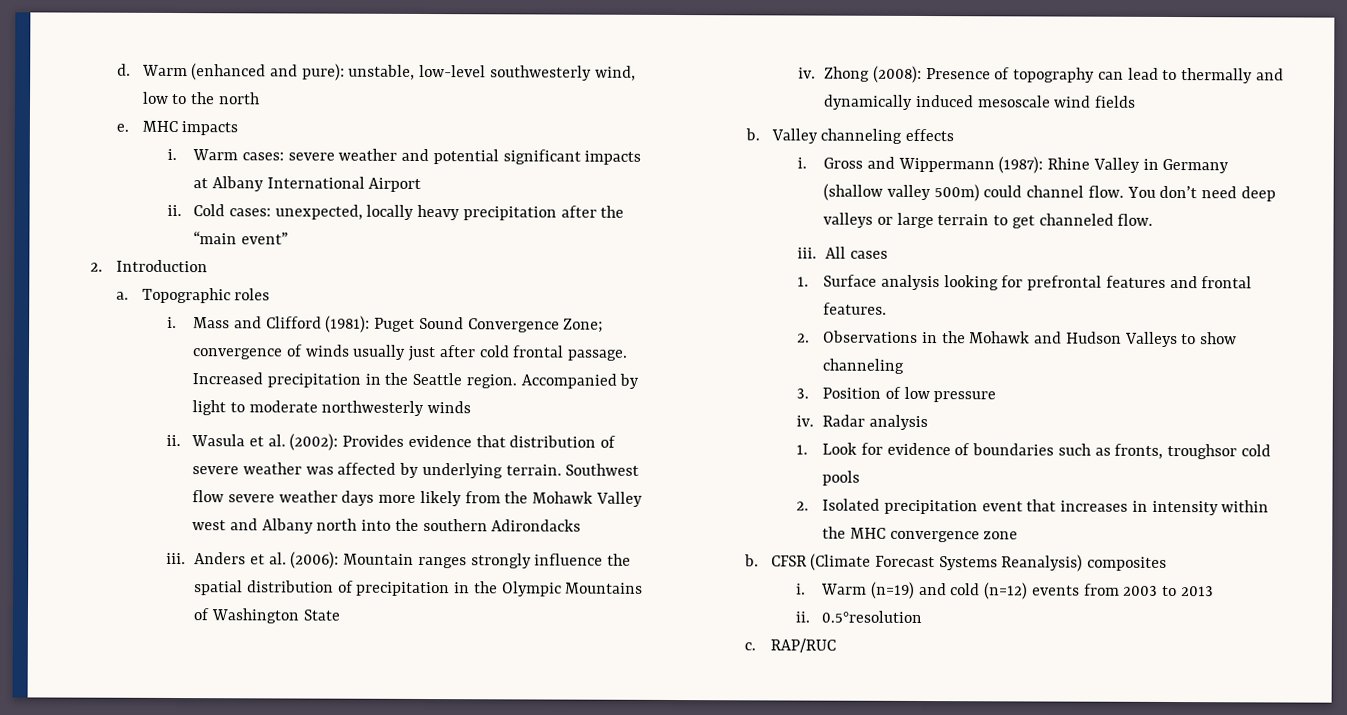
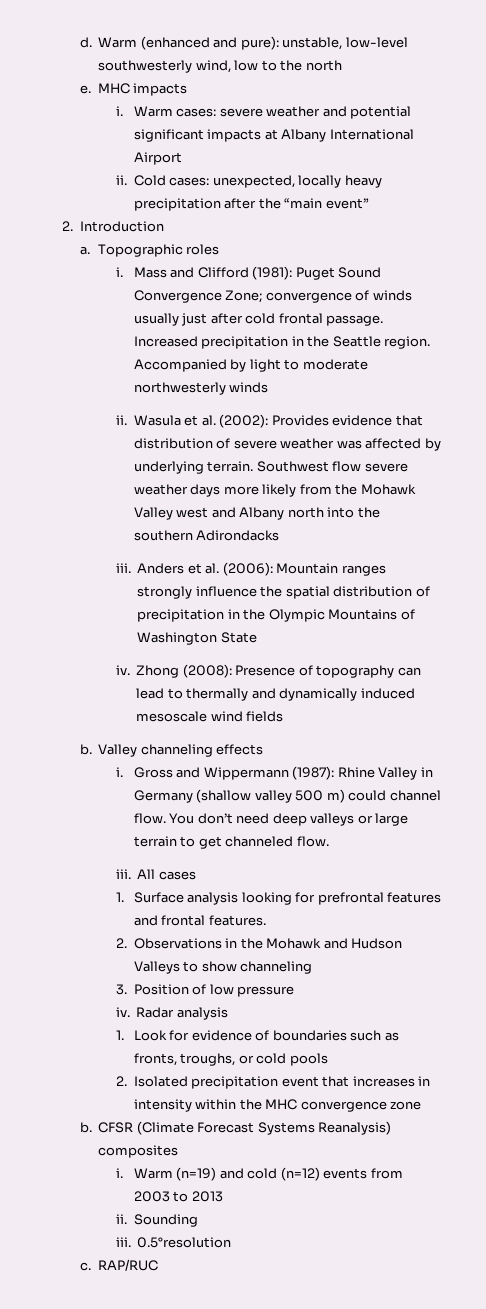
- Gross and Wippermann (1987): Rhine Valley in Germany (shallow valley 500m) could channel flow.
+ Gross and Wippermann (1987): Rhine Valley in Germany (shallow valley 500 m) could channel flow.
- 1. Look for evidence of boundaries such as fronts, troughsor cold pools
+ 1. Look for evidence of boundaries such as fronts, troughs, or cold pools
+ Sounding
+ iii.

